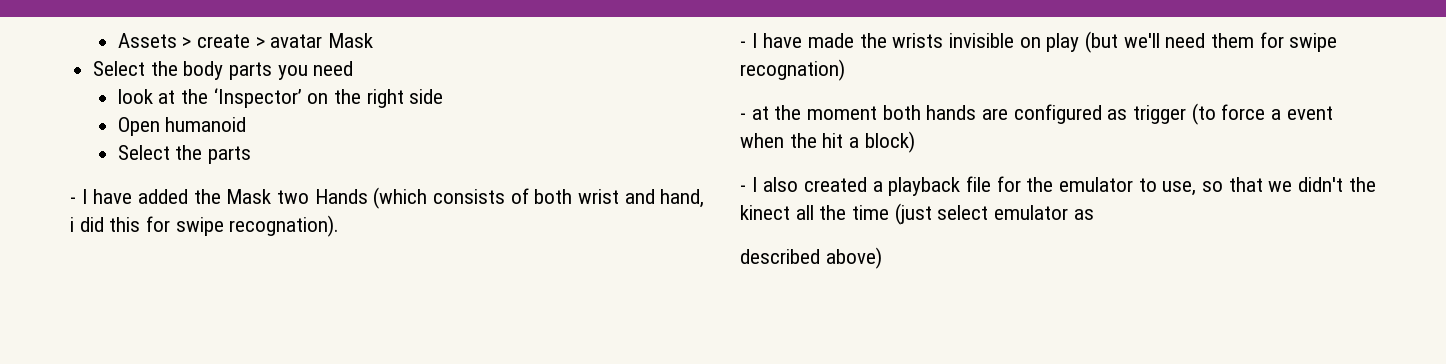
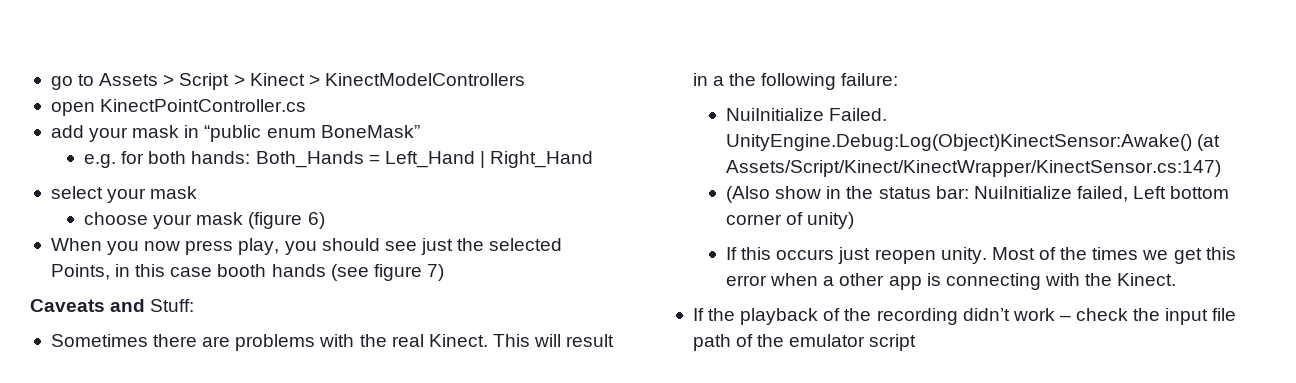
- Assets > create > avatar Mask
- Select the body parts you need
- look at the ‘Inspector’ on the right side
- Open humanoid
- Select the parts
- - I have added the Mask two Hands (which consists of both wrist and hand, i did this for swipe recognation).
- - I have made the wrists invisible on play (but we'll need them for swipe recognation)
- - at the moment both hands are configured as trigger (to force a event when the hit a block)
- - I also created a playback file for the emulator to use, so that we didn't the kinect all the time (just select emulator as
- described above)
+ go to Assets > Script > Kinect > KinectModelControllers
+ open KinectPointController.cs
+ add your mask in “public enum BoneMask”
+ e.g. for both hands: Both_Hands = Left_Hand | Right_Hand
+ select your mask
+ choose your mask (figure 6)
+ When you now press play, you should see just the selected Points, in this case booth hands (see figure 7)
+ Caveats and Stuff:
+ Sometimes there are problems with the real Kinect. This will result in a the following failure:
+ NuiInitialize Failed. UnityEngine.Debug:Log(Object)KinectSensor:Awake() (at Assets/Script/Kinect/KinectWrapper/KinectSensor.cs:147)
+ (Also show in the status bar: NuiInitialize failed, Left bottom corner of unity)
+ If this occurs just reopen unity. Most of the times we get this error when a other app is connecting with the Kinect.
+ If the playback of the recording didn’t work – check the input file path of the emulator script

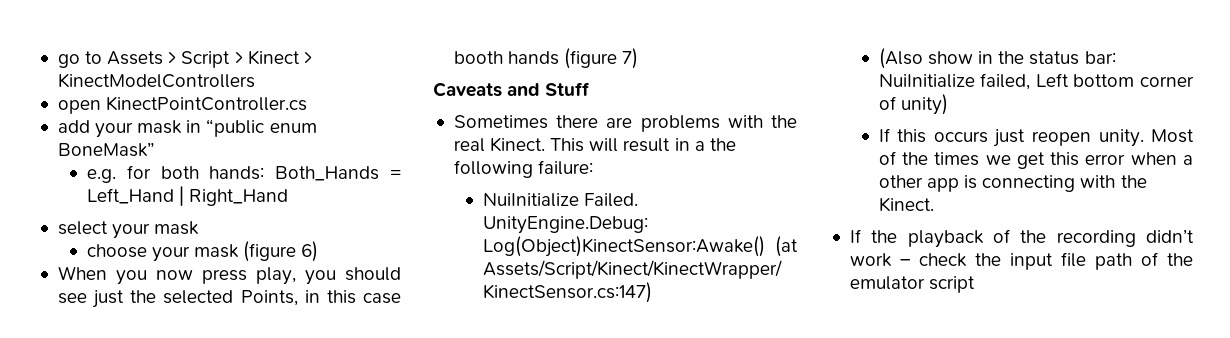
- When you now press play, you should see just the selected Points, in this case booth hands (see figure 7)
+ When you now press play, you should see just the selected Points, in this case booth hands (figure 7)
- Caveats and Stuff:
+ Caveats and Stuff

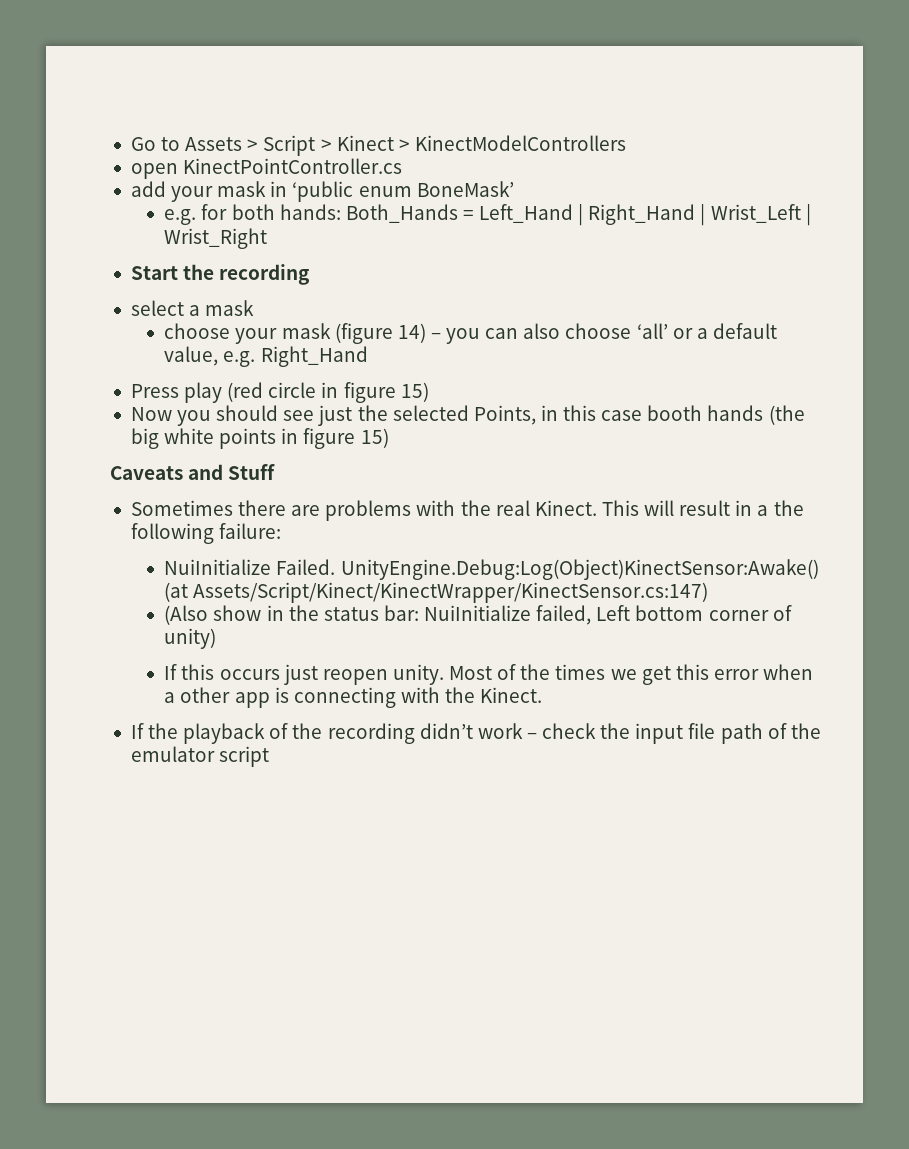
- go to Assets > Script > Kinect > KinectModelControllers
+ Go to Assets > Script > Kinect > KinectModelControllers
- add your mask in “public enum BoneMask”
+ add your mask in ‘public enum BoneMask’
- e.g. for both hands: Both_Hands = Left_Hand | Right_Hand
+ e.g. for both hands: Both_Hands = Left_Hand | Right_Hand | Wrist_Left | Wrist_Right
+ Start the recording
- select your mask
+ select a mask
- choose your mask (figure 6)
- When you now press play, you should see just the selected Points, in this case booth hands (figure 7)
+ choose your mask (figure 14) – you can also choose ‘all’ or a default value, e.g. Right_Hand
+ Press play (red circle in figure 15)
+ Now you should see just the selected Points, in this case booth hands (the big white points in figure 15)

